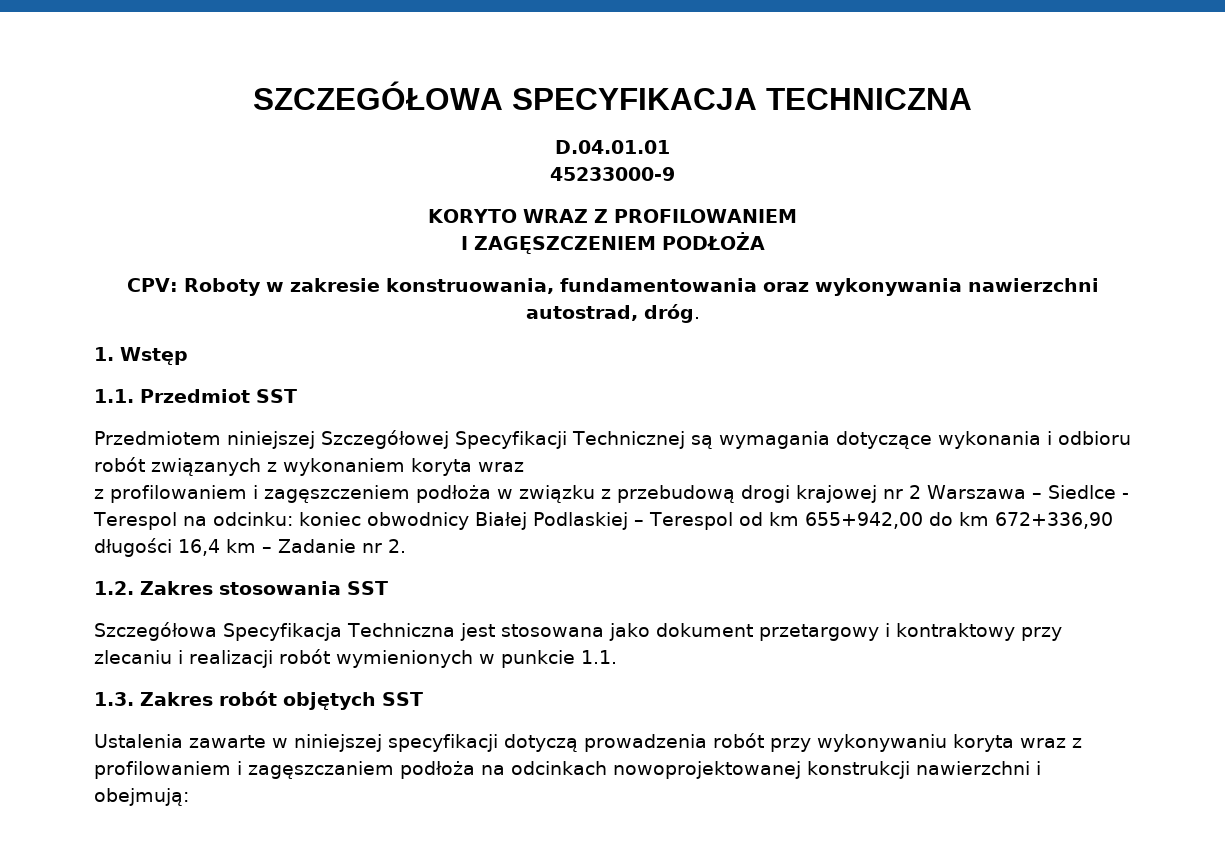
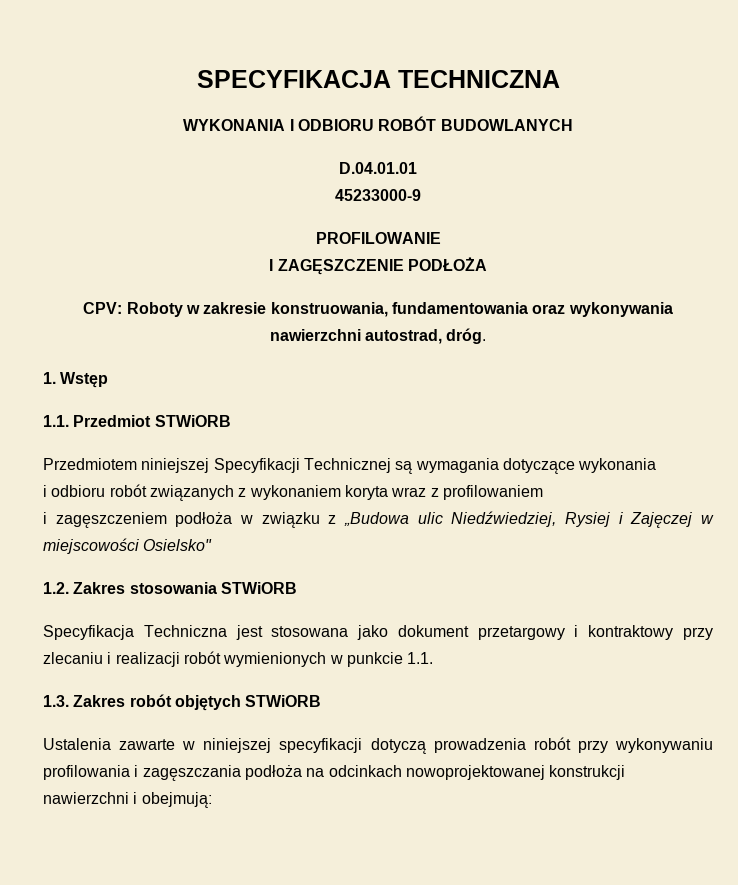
- SZCZEGÓŁOWA SPECYFIKACJA TECHNICZNA
+ SPECYFIKACJA TECHNICZNA
+ WYKONANIA I ODBIORU ROBÓT BUDOWLANYCH
  D.04.01.01
  45233000-9
- KORYTO WRAZ Z PROFILOWANIEM
- I ZAGĘSZCZENIEM PODŁOŻA
+ PROFILOWANIE
+ I ZAGĘSZCZENIE PODŁOŻA
- 1.1. Przedmiot SST
+ 1.1. Przedmiot STWiORB
- Przedmiotem niniejszej Szczegółowej Specyfikacji Technicznej są wymagania dotyczące wykonania i odbioru robót związanych z wykonaniem koryta wraz
- z profilowaniem i zagęszczeniem podłoża w związku z przebudową drogi krajowej nr 2 Warszawa – Siedlce - Terespol na odcinku: koniec obwodnicy Białej Podlaskiej – Terespol od km 655+942,00 do km 672+336,90 długości 16,4 km – Zadanie nr 2.
+ Przedmiotem niniejszej Specyfikacji Technicznej są wymagania dotyczące wykonania
+ i odbioru robót związanych z wykonaniem koryta wraz z profilowaniem
+ i zagęszczeniem podłoża w związku z „Budowa ulic Niedźwiedziej, Rysiej i Zajęczej w miejscowości Osielsko"
- 1.2. Zakres stosowania SST
- Szczegółowa Specyfikacja Techniczna jest stosowana jako dokument przetargowy i kontraktowy przy zlecaniu i realizacji robót wymienionych w punkcie 1.1.
+ 1.2. Zakres stosowania STWiORB
+ Specyfikacja Techniczna jest stosowana jako dokument przetargowy i kontraktowy przy zlecaniu i realizacji robót wymienionych w punkcie 1.1.
- 1.3. Zakres robót objętych SST
+ 1.3. Zakres robót objętych STWiORB
- Ustalenia zawarte w niniejszej specyfikacji dotyczą prowadzenia robót przy wykonywaniu koryta wraz z profilowaniem i zagęszczaniem podłoża na odcinkach nowoprojektowanej konstrukcji nawierzchni i obejmują:
+ Ustalenia zawarte w niniejszej specyfikacji dotyczą prowadzenia robót przy wykonywaniu profilowania i zagęszczania podłoża na odcinkach nowoprojektowanej konstrukcji nawierzchni i obejmują:

